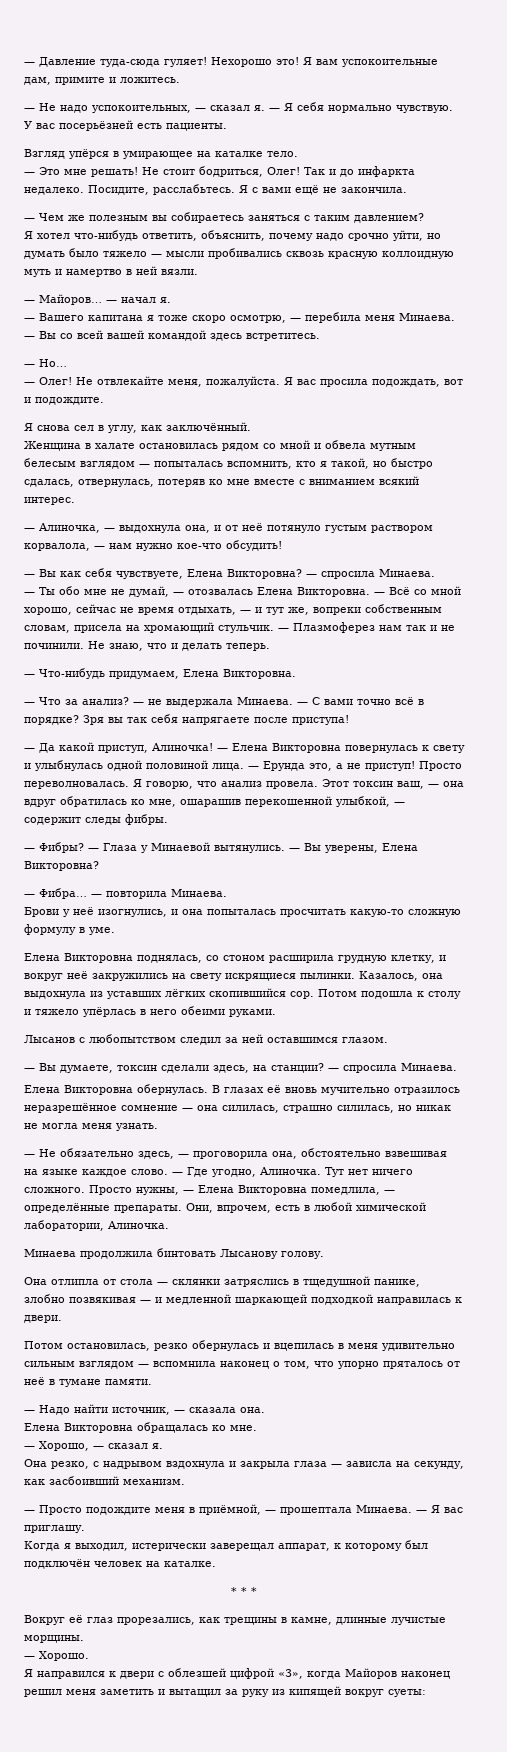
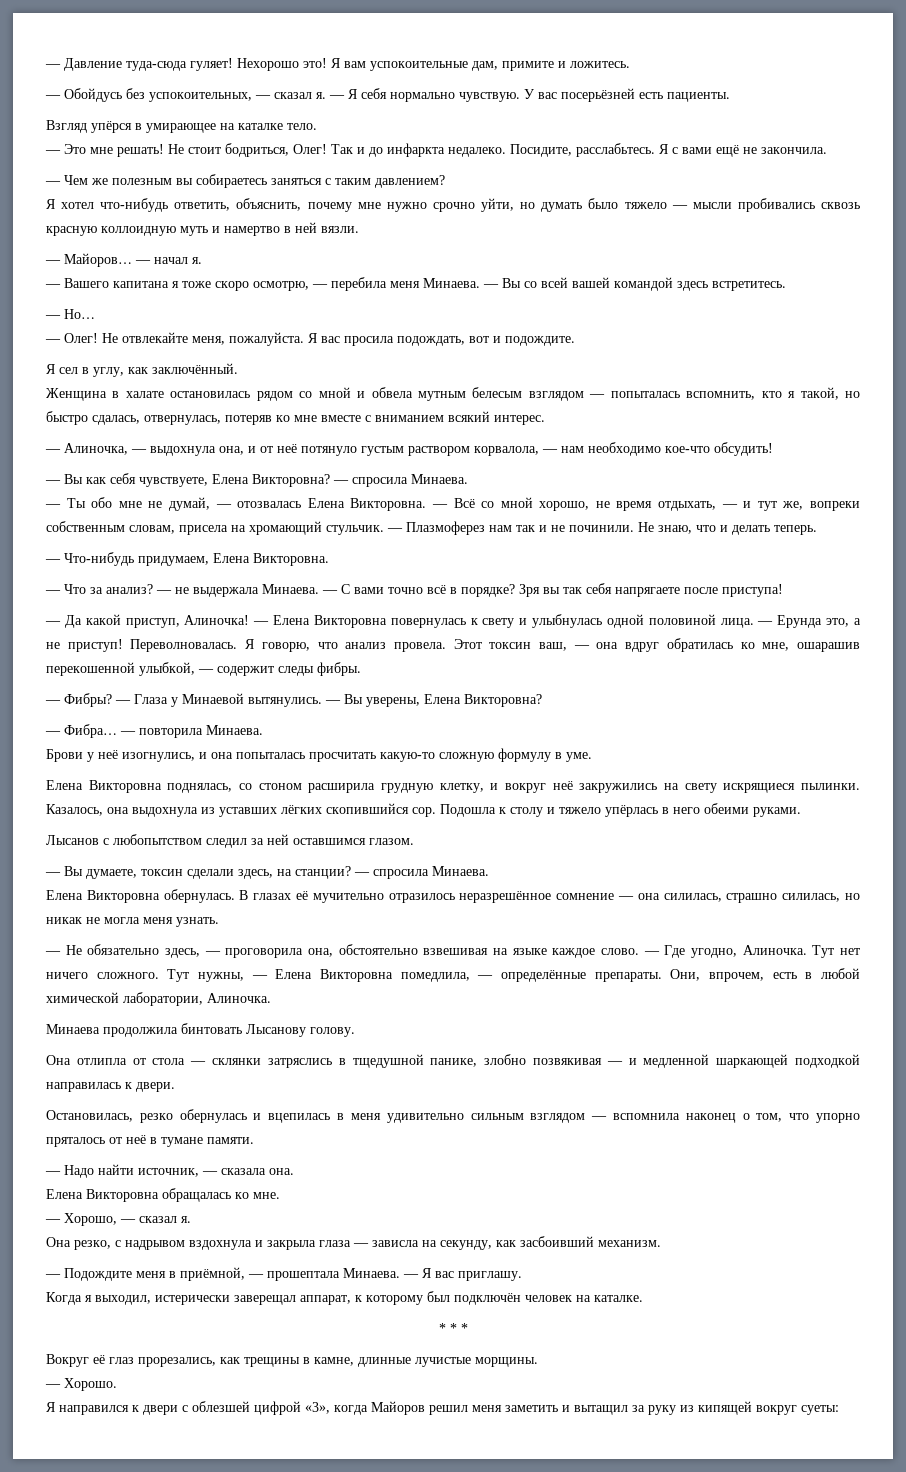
- — Не надо успокоительных, — сказал я.
+ — Обойдусь без успокоительных, — сказал я.
- Я хотел что-нибудь ответить, объяснить, почему надо срочно уйти, но думать было тяжело — мысли пробивались сквозь красную коллоидную муть и намертво в ней вязли.
+ Я хотел что-нибудь ответить, объяснить, почему мне нужно срочно уйти, но думать было тяжело — мысли пробивались сквозь красную коллоидную муть и намертво в ней вязли.
- Я снова сел в углу, как заключённый.
+ Я сел в углу, как заключённый.
- — Алиночка, — выдохнула она, и от неё потянуло густым раствором корвалола, — нам нужно кое-что обсудить!
+ — Алиночка, — выдохнула она, и от неё потянуло густым раствором корвалола, — нам необходимо кое-что обсудить!
- — Всё со мной хорошо, сейчас не время отдыхать, — и тут же, вопреки собственным словам, присела на хромающий стульчик.
+ — Всё со мной хорошо, не время отдыхать, — и тут же, вопреки собственным словам, присела на хромающий стульчик.
- Просто переволновалась.
+ Переволновалась.
- Потом подошла к столу и тяжело упёрлась в него обеими руками.
+ Подошла к столу и тяжело упёрлась в него обеими руками.
- В глазах её вновь мучительно отразилось неразрешённое сомнение — она силилась, страшно силилась, но никак не могла меня узнать.
+ В глазах её мучительно отразилось неразрешённое сомнение — она силилась, страшно силилась, но никак не могла меня узнать.
- Просто нужны, — Елена Викторовна помедлила, — определённые препараты.
+ Тут нужны, — Елена Викторовна помедлила, — определённые препараты.
- Потом остановилась, резко обернулась и вцепилась в меня удивительно сильным взглядом — вспомнила наконец о том, что упорно пряталось от неё в тумане памяти.
+ Остановилась, резко обернулась и вцепилась в меня удивительно сильным взглядом — вспомнила наконец о том, что упорно пряталось от неё в тумане памяти.
- — Просто подождите меня в приёмной, — прошептала Минаева.
+ — Подождите меня в приёмной, — прошептала Минаева.
- Я направился к двери с облезшей цифрой «3», когда Майоров наконец решил меня заметить и вытащил за руку из кипящей вокруг суеты:
+ Я направился к двери с облезшей цифрой «3», когда Майоров решил меня заметить и вытащил за руку из кипящей вокруг суеты:

